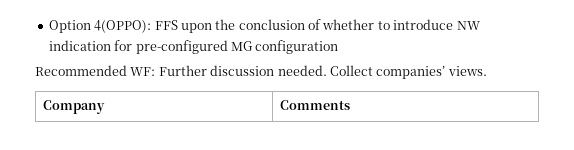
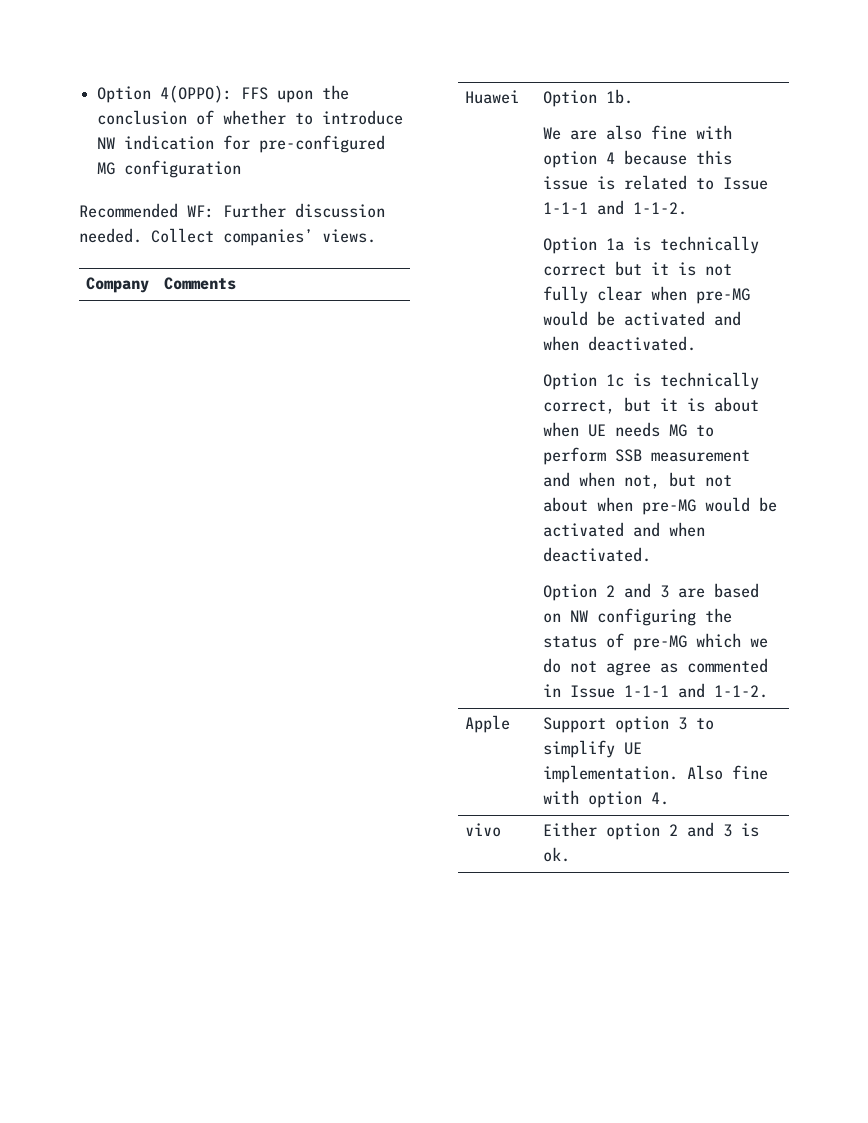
+ Huawei | Option 1b.
+ We are also fine with option 4 because this issue is related to Issue 1-1-1 and 1-1-2.
+ Option 1a is technically correct but it is not fully clear when pre-MG would be activated and when deactivated.
+ Option 1c is technically correct, but it is about when UE needs MG to perform SSB measurement and when not, but not about when pre-MG would be activated and when deactivated.
+ Option 2 and 3 are based on NW configuring the status of pre-MG which we do not agree as commented in Issue 1-1-1 and 1-1-2.
+ Apple | Support option 3 to simplify UE implementation. Also fine with option 4.
+ vivo | Either option 2 and 3 is ok.

